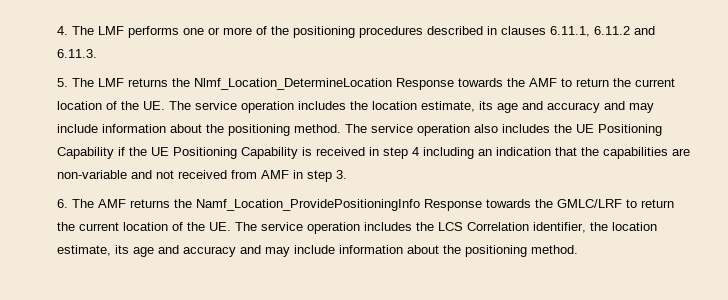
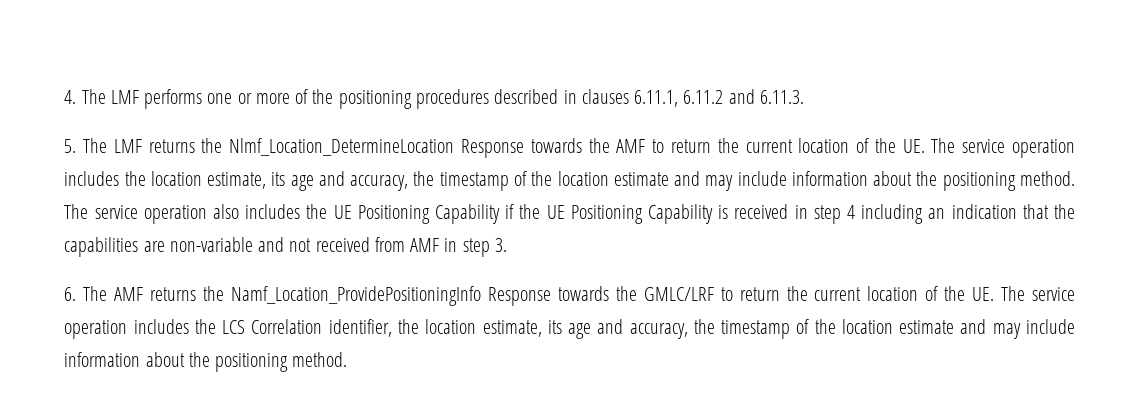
- 5. The LMF returns the Nlmf_Location_DetermineLocation Response towards the AMF to return the current location of the UE. The service operation includes the location estimate, its age and accuracy and may include information about the positioning method.
+ 5. The LMF returns the Nlmf_Location_DetermineLocation Response towards the AMF to return the current location of the UE. The service operation includes the location estimate, its age and accuracy, the timestamp of the location estimate and may include information about the positioning method.
- 6. The AMF returns the Namf_Location_ProvidePositioningInfo Response towards the GMLC/LRF to return the current location of the UE. The service operation includes the LCS Correlation identifier, the location estimate, its age and accuracy and may include information about the positioning method.
+ 6. The AMF returns the Namf_Location_ProvidePositioningInfo Response towards the GMLC/LRF to return the current location of the UE. The service operation includes the LCS Correlation identifier, the location estimate, its age and accuracy, the timestamp of the location estimate and may include information about the positioning method.

